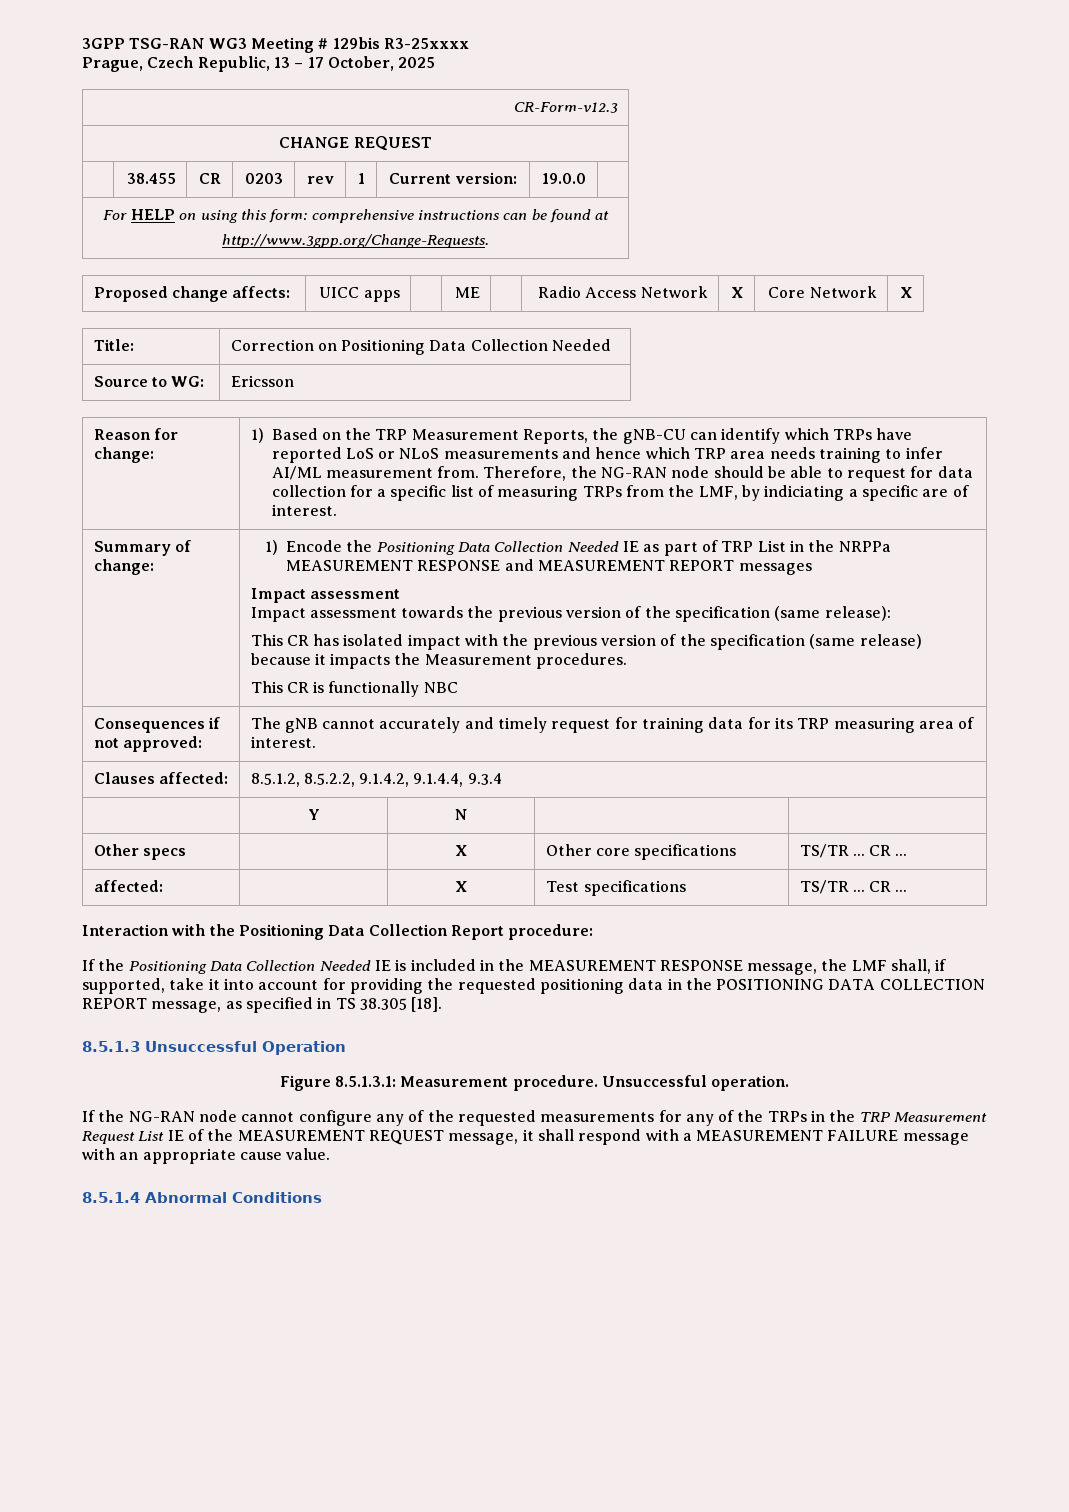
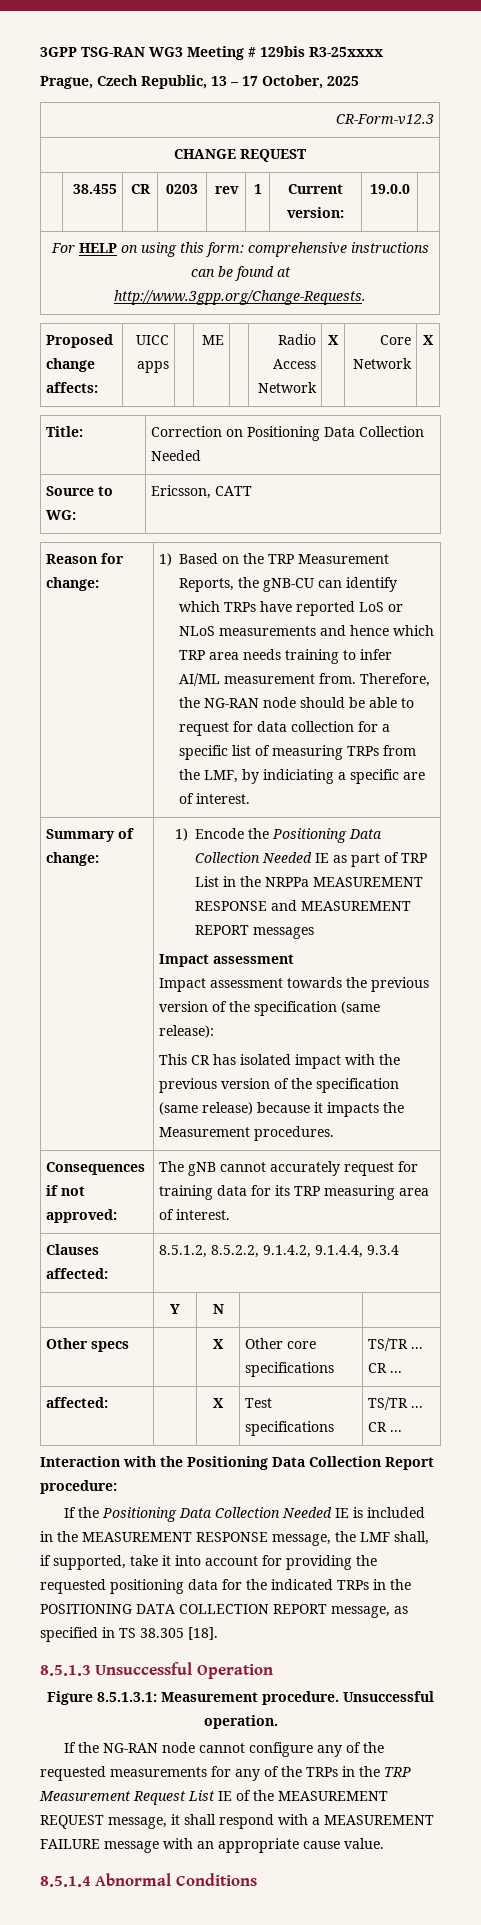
- Source to WG: | Ericsson
+ Source to WG: | Ericsson, CATT
- This CR is functionally NBC
- Consequences if not approved: | The gNB cannot accurately and timely request for training data for its TRP measuring area of interest.
+ Consequences if not approved: | The gNB cannot accurately request for training data for its TRP measuring area of interest.
- If the Positioning Data Collection Needed IE is included in the MEASUREMENT RESPONSE message, the LMF shall, if supported, take it into account for providing the requested positioning data in the POSITIONING DATA COLLECTION REPORT message, as specified in TS 38.305 [18].
+ If the Positioning Data Collection Needed IE is included in the MEASUREMENT RESPONSE message, the LMF shall, if supported, take it into account for providing the requested positioning data for the indicated TRPs in the POSITIONING DATA COLLECTION REPORT message, as specified in TS 38.305 [18].

